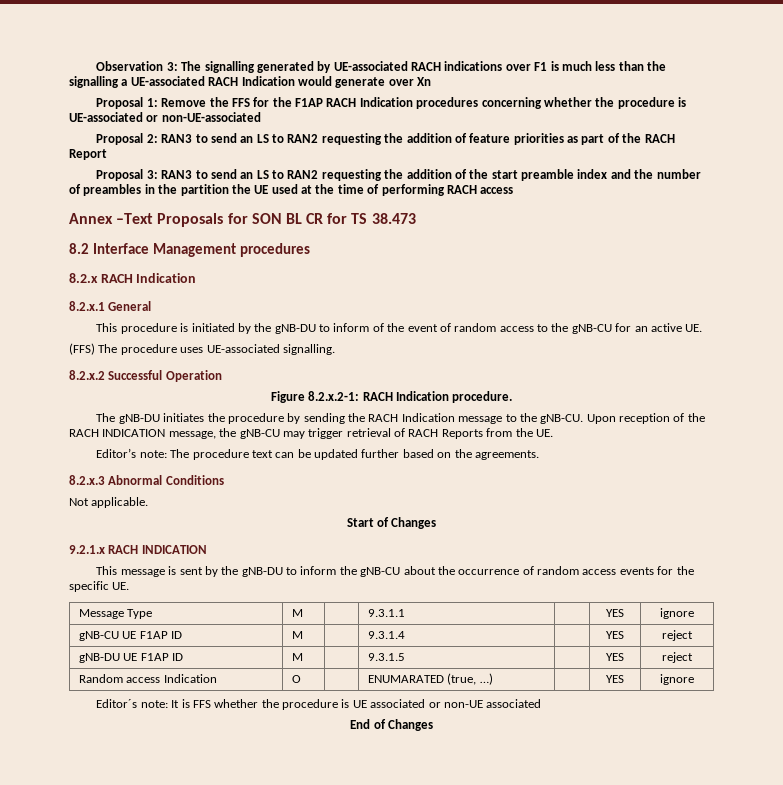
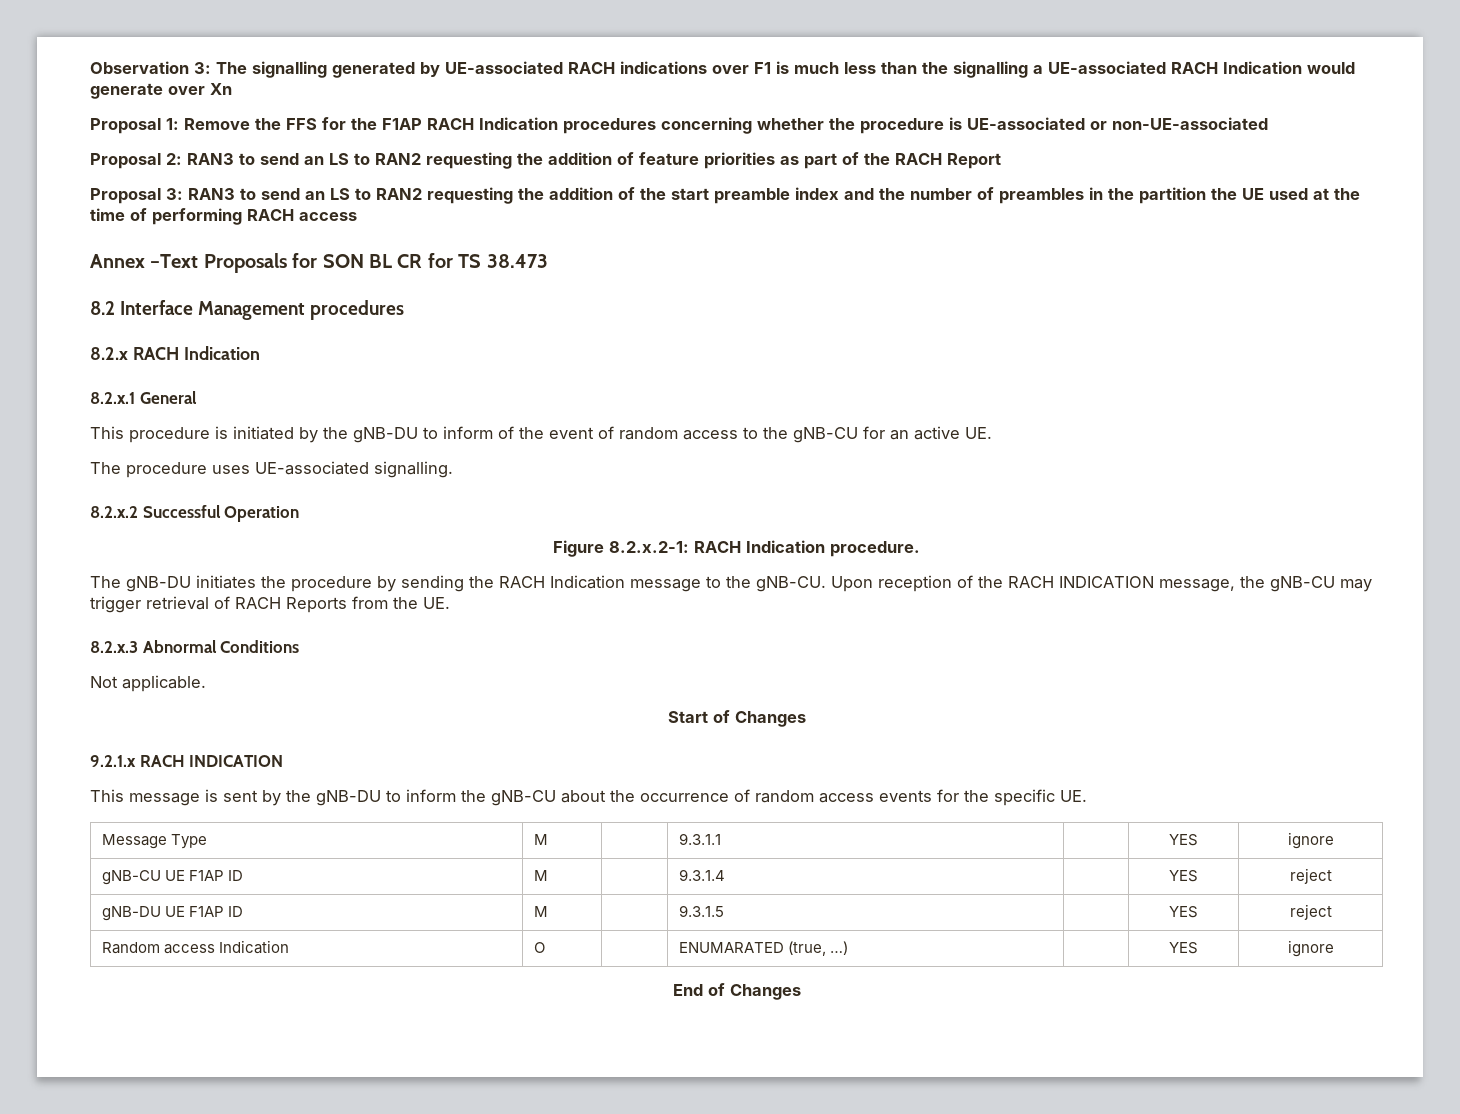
- (FFS) The procedure uses UE-associated signalling.
+ The procedure uses UE-associated signalling.
- Editor’s note: The procedure text can be updated further based on the agreements.
- Editor´s note: It is FFS whether the procedure is UE associated or non-UE associated

